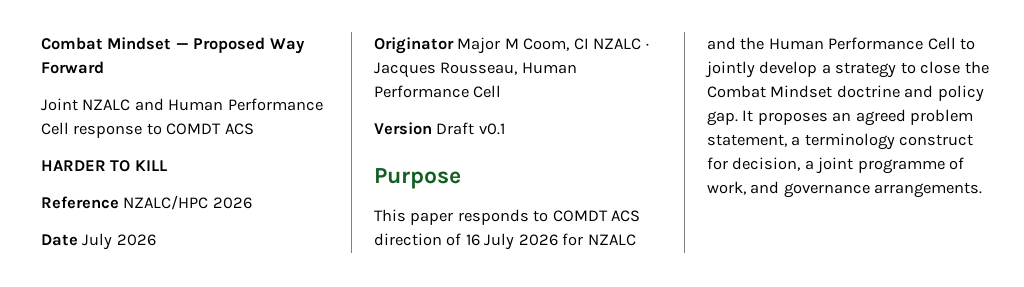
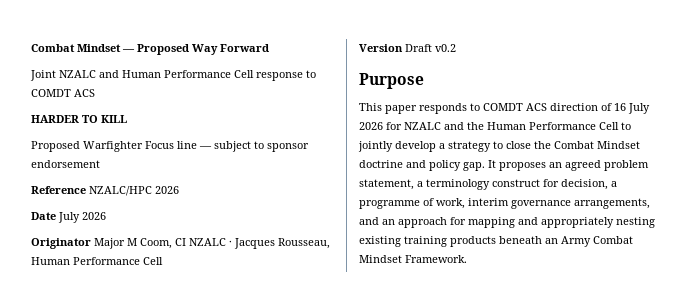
+ Proposed Warfighter Focus line — subject to sponsor endorsement
- Version Draft v0.1
+ Version Draft v0.2
- It proposes an agreed problem statement, a terminology construct for decision, a joint programme of work, and governance arrangements.
+ It proposes an agreed problem statement, a terminology construct for decision, a programme of work, interim governance arrangements, and an approach for mapping and appropriately nesting existing training products beneath an Army Combat Mindset Framework.

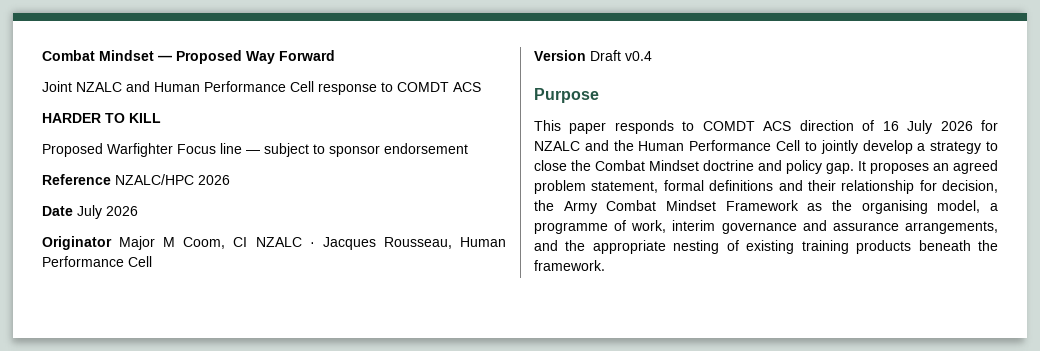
- Version Draft v0.2
+ Version Draft v0.4
- It proposes an agreed problem statement, a terminology construct for decision, a programme of work, interim governance arrangements, and an approach for mapping and appropriately nesting existing training products beneath an Army Combat Mindset Framework.
+ It proposes an agreed problem statement, formal definitions and their relationship for decision, the Army Combat Mindset Framework as the organising model, a programme of work, interim governance and assurance arrangements, and the appropriate nesting of existing training products beneath the framework.

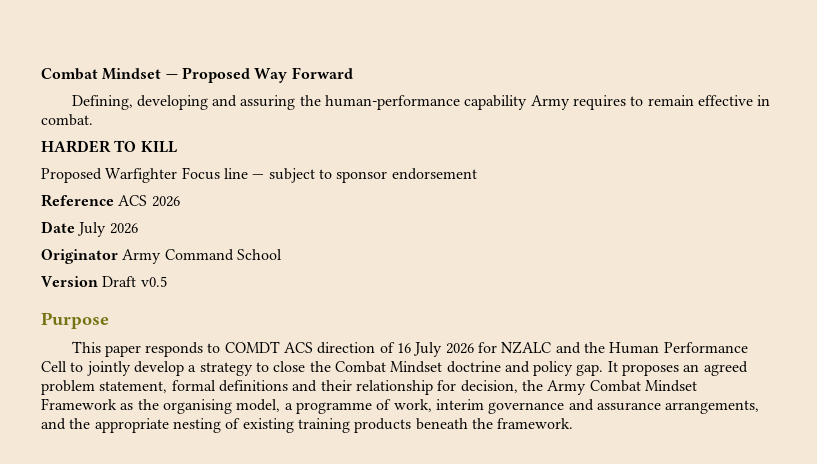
- Joint NZALC and Human Performance Cell response to COMDT ACS
+ Defining, developing and assuring the human-performance capability Army requires to remain effective in combat.
- Reference NZALC/HPC 2026
+ Reference ACS 2026
- Originator Major M Coom, CI NZALC · Jacques Rousseau, Human Performance Cell
+ Originator Army Command School
- Version Draft v0.4
+ Version Draft v0.5

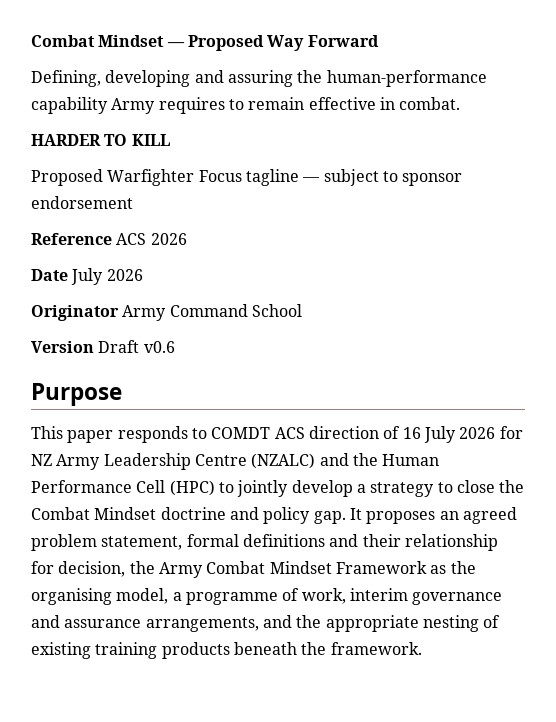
- Proposed Warfighter Focus line — subject to sponsor endorsement
+ Proposed Warfighter Focus tagline — subject to sponsor endorsement
- Version Draft v0.5
+ Version Draft v0.6
- This paper responds to COMDT ACS direction of 16 July 2026 for NZALC and the Human Performance Cell to jointly develop a strategy to close the Combat Mindset doctrine and policy gap.
+ This paper responds to COMDT ACS direction of 16 July 2026 for NZ Army Leadership Centre (NZALC) and the Human Performance Cell (HPC) to jointly develop a strategy to close the Combat Mindset doctrine and policy gap.

